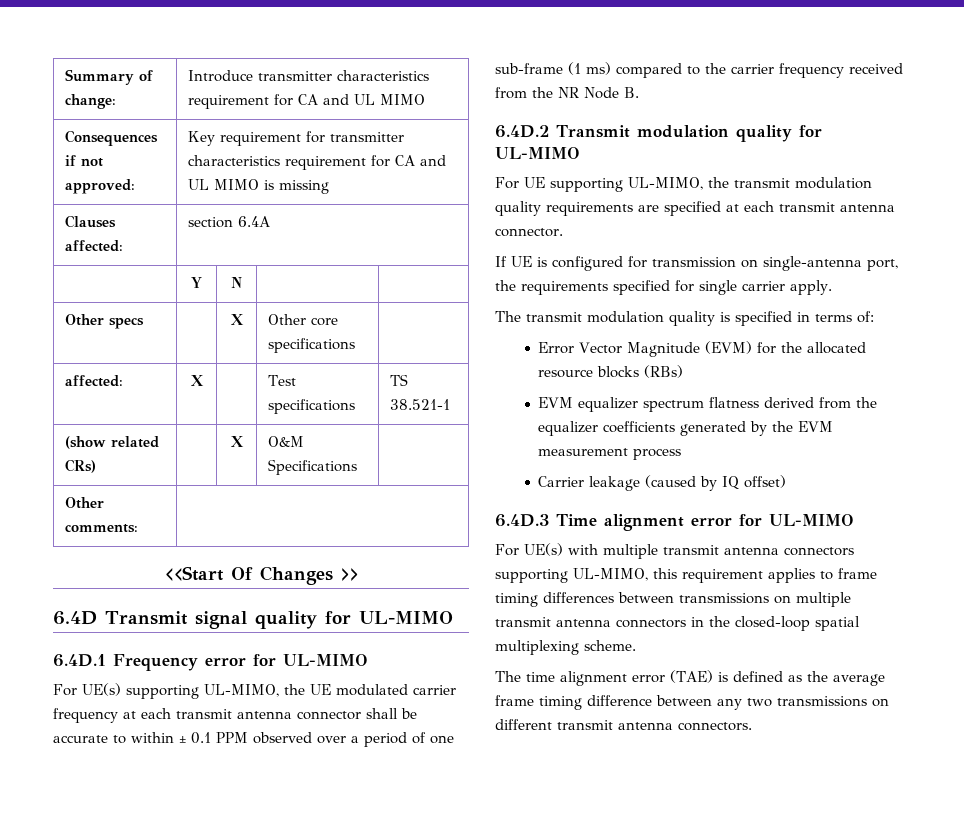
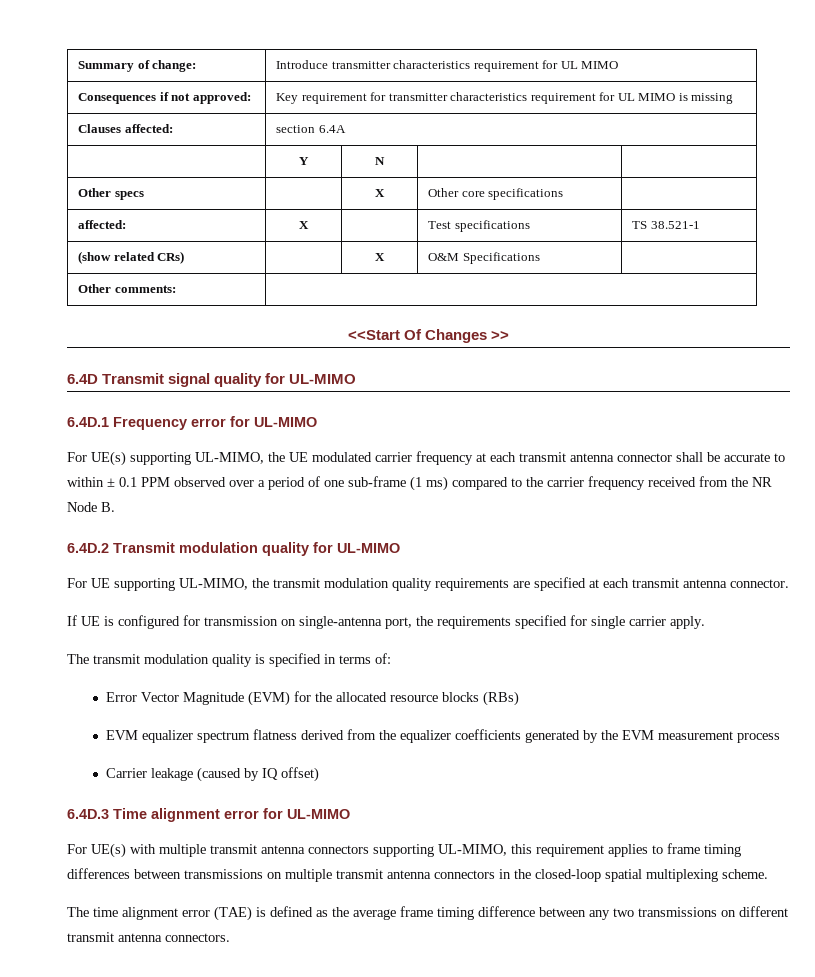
- Summary of change: | Introduce transmitter characteristics requirement for CA and UL MIMO
+ Summary of change: | Introduce transmitter characteristics requirement for UL MIMO
- Consequences if not approved: | Key requirement for transmitter characteristics requirement for CA and UL MIMO is missing
+ Consequences if not approved: | Key requirement for transmitter characteristics requirement for UL MIMO is missing

